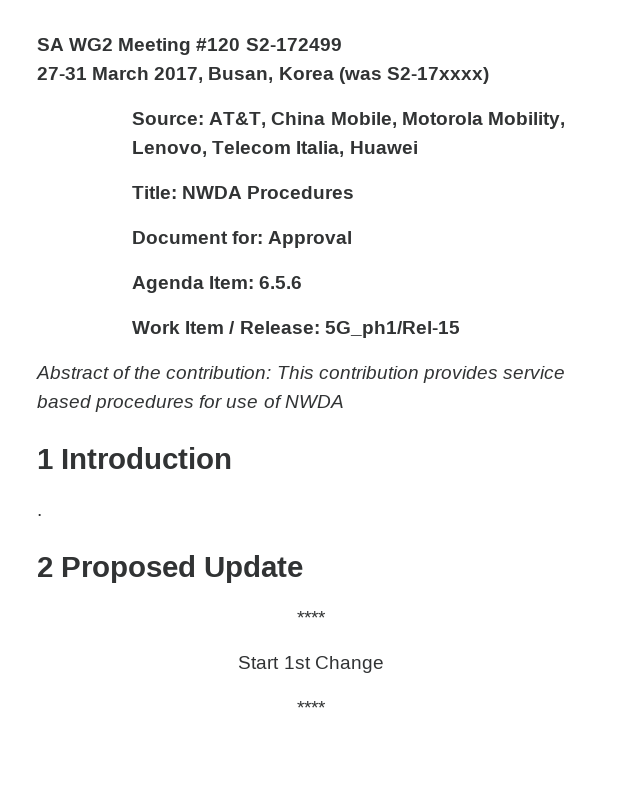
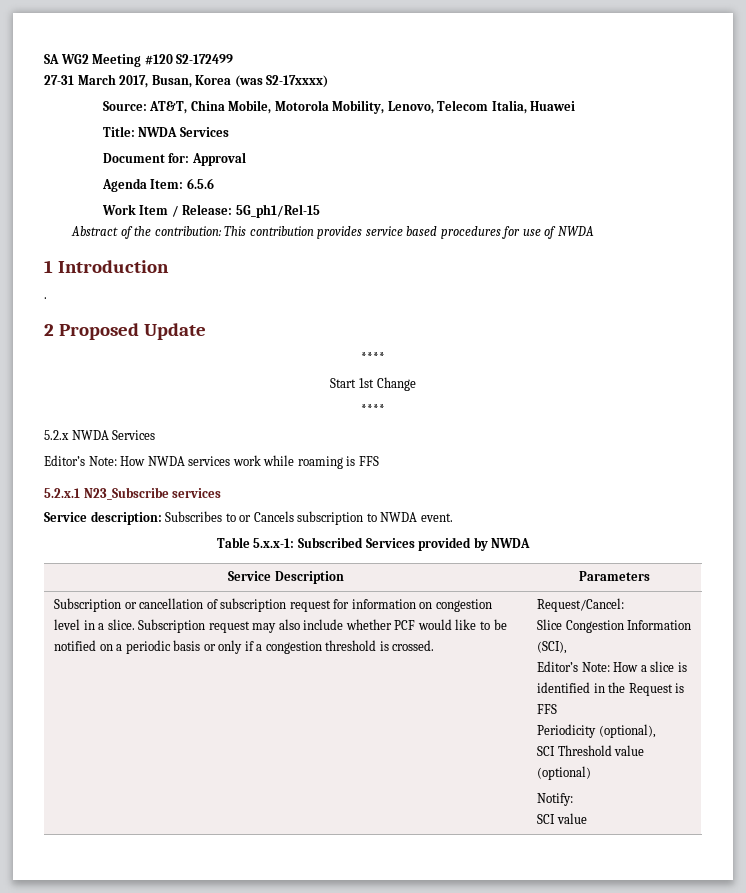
- Title: NWDA Procedures
+ Title: NWDA Services
+ 5.2.x NWDA Services
+ Editor’s Note: How NWDA services work while roaming is FFS
+ 5.2.x.1 N23_Subscribe services
+ Service description: Subscribes to or Cancels subscription to NWDA event.
+ Table 5.x.x-1: Subscribed Services provided by NWDA
+ Service Description | Parameters
+ Subscription or cancellation of subscription request for information on congestion level in a slice. Subscription request may also include whether PCF would like to be notified on a periodic basis or only if a congestion threshold is crossed. | Request/Cancel:
+ Slice Congestion Information (SCI),
+ Editor’s Note: How a slice is identified in the Request is FFS
+ Periodicity (optional),
+ SCI Threshold value (optional)
+ Notify:
+ SCI value

